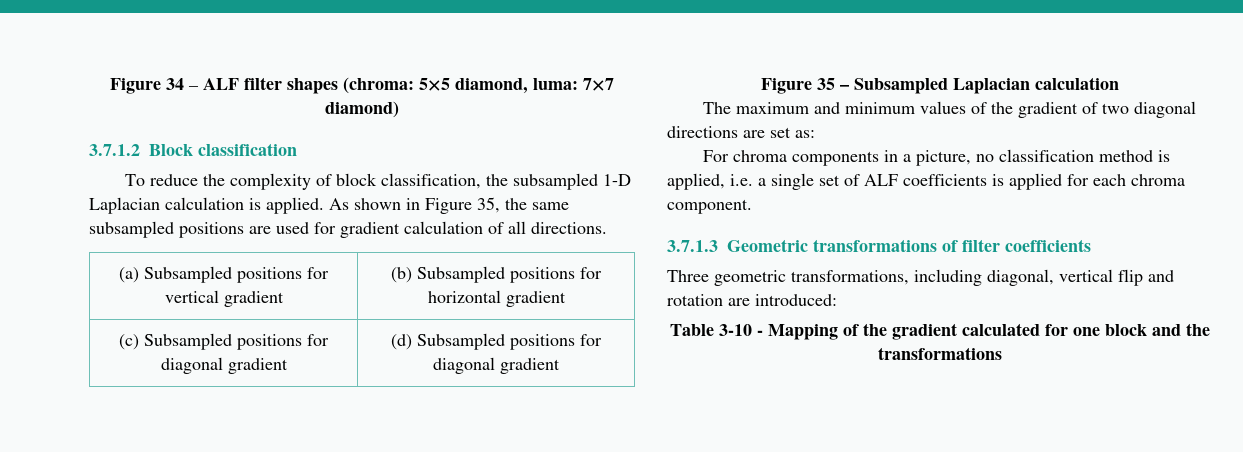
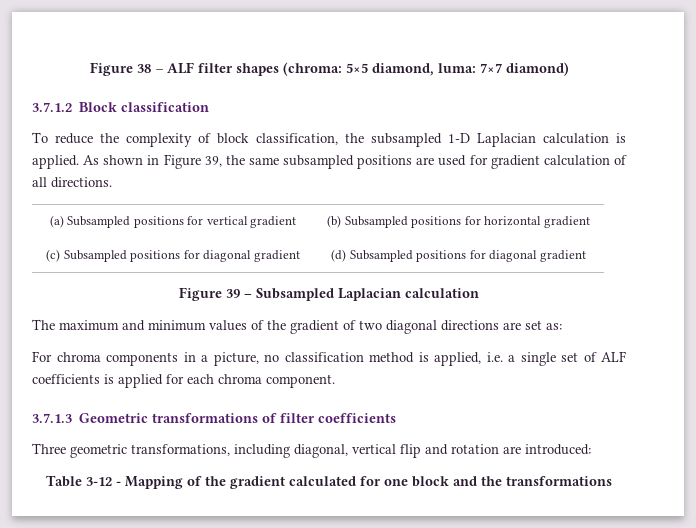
- Figure 34 – ALF filter shapes (chroma: 5×5 diamond, luma: 7×7 diamond)
+ Figure 38 – ALF filter shapes (chroma: 5×5 diamond, luma: 7×7 diamond)
- As shown in Figure 35, the same subsampled positions are used for gradient calculation of all directions.
+ As shown in Figure 39, the same subsampled positions are used for gradient calculation of all directions.
- Figure 35 – Subsampled Laplacian calculation
+ Figure 39 – Subsampled Laplacian calculation
- Table 3-10 - Mapping of the gradient calculated for one block and the transformations
+ Table 3-12 - Mapping of the gradient calculated for one block and the transformations

